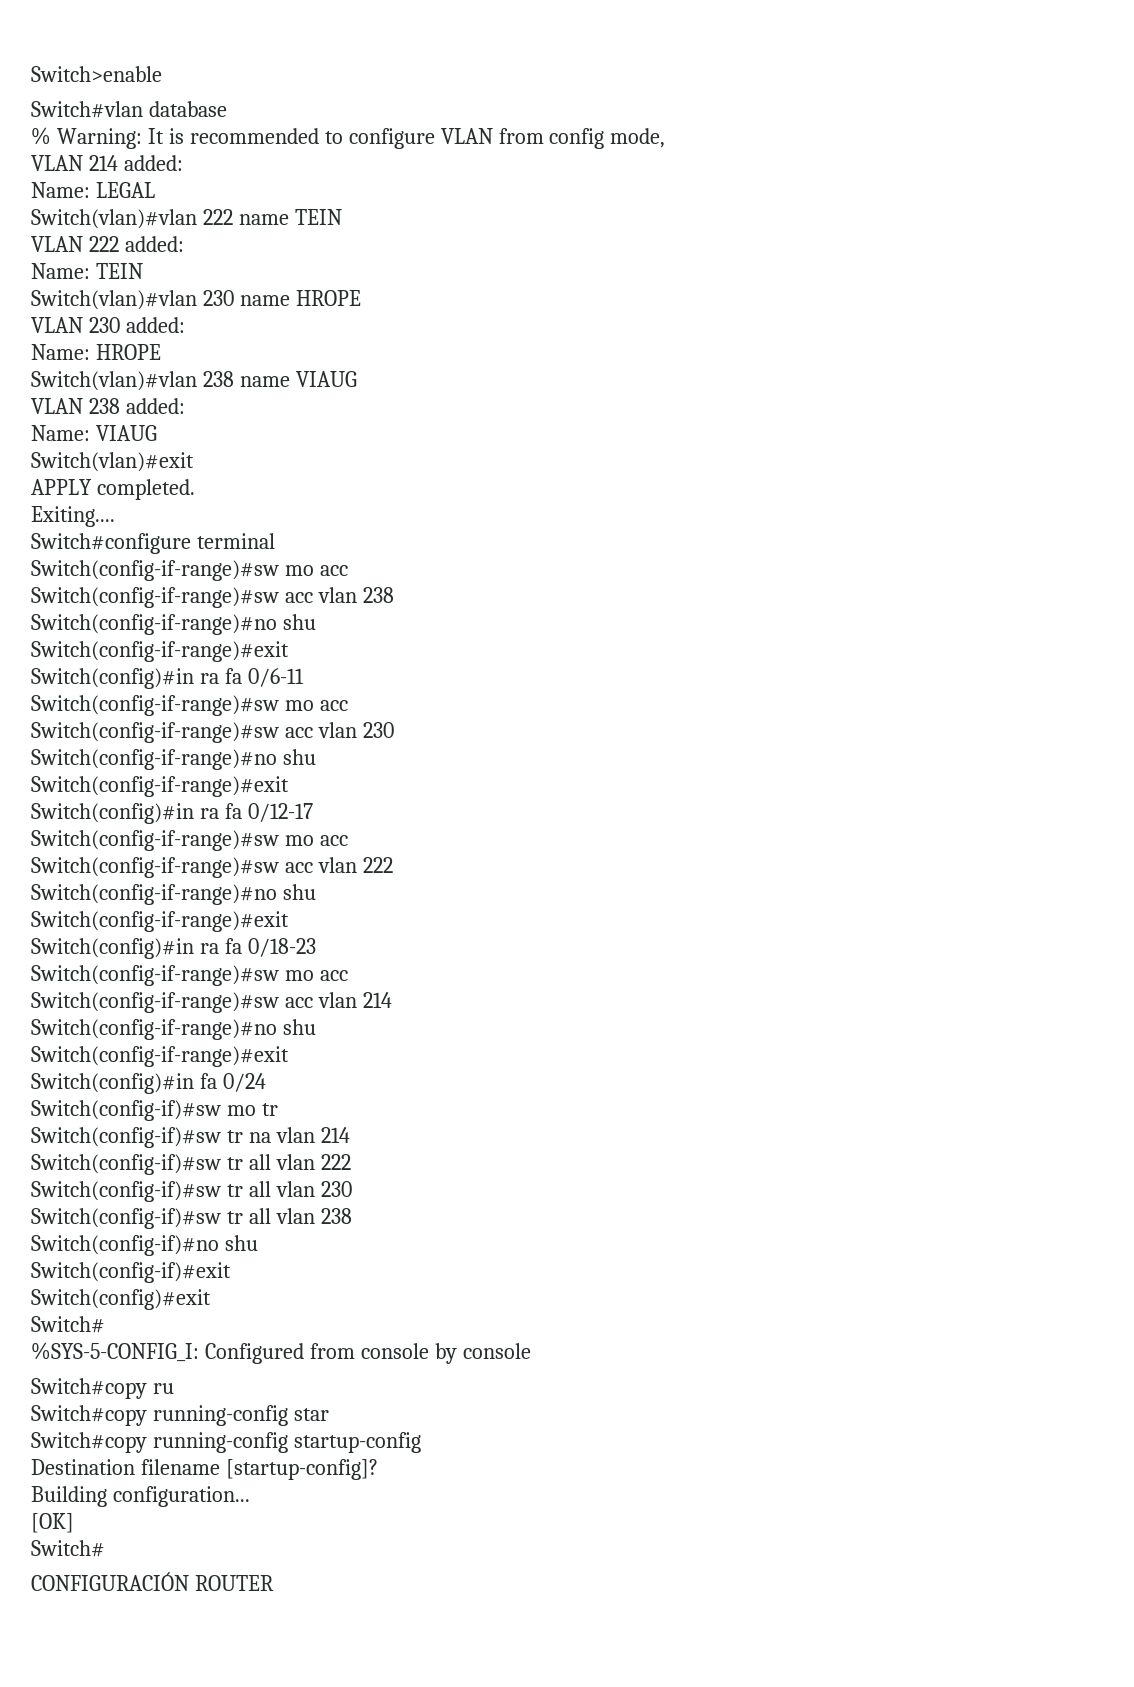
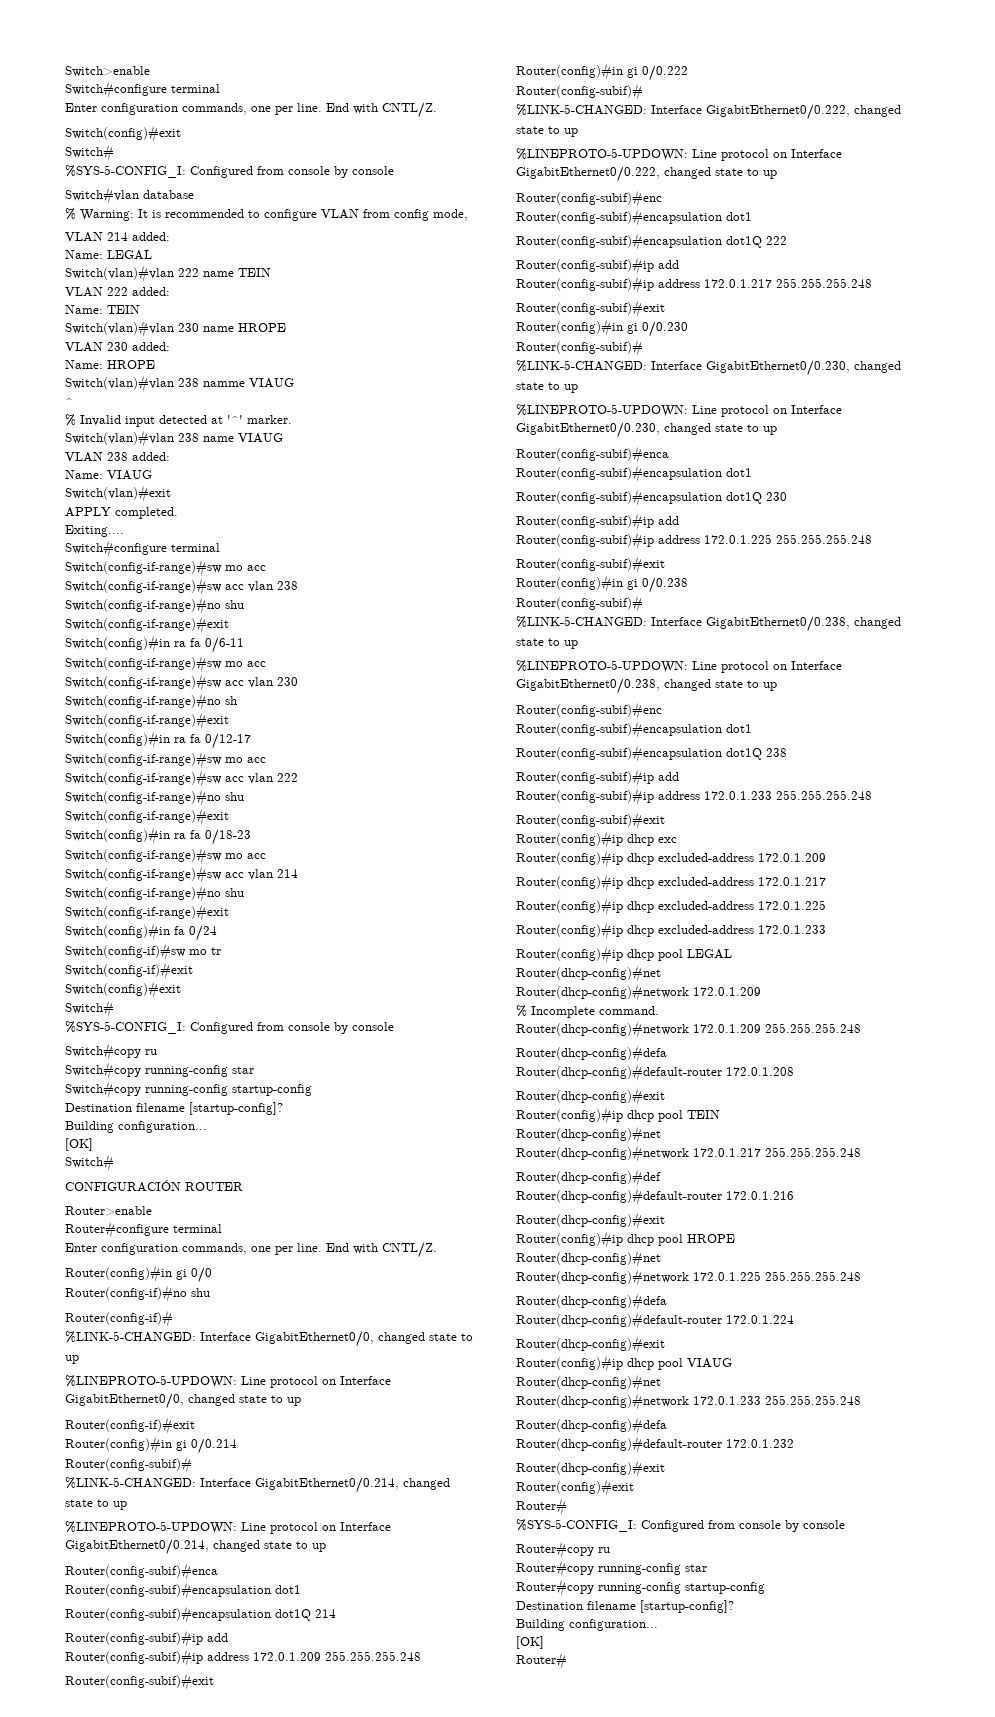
  Switch>enable
+ Switch#configure terminal
+ Enter configuration commands, one per line. End with CNTL/Z.
+ Switch(config)#exit
+ Switch#
+ %SYS-5-CONFIG_I: Configured from console by console
+ Switch(vlan)#vlan 238 namme VIAUG
+ ^
+ % Invalid input detected at '^' marker.
  Switch(config-if-range)#sw acc vlan 230
- Switch(config-if-range)#no shu
+ Switch(config-if-range)#no sh
- Switch(config-if)#sw tr na vlan 214
- Switch(config-if)#sw tr all vlan 222
- Switch(config-if)#sw tr all vlan 230
- Switch(config-if)#sw tr all vlan 238
- Switch(config-if)#no shu
+ Router>enable
+ Router#configure terminal
+ Enter configuration commands, one per line. End with CNTL/Z.
+ Router(config)#in gi 0/0
+ Router(config-if)#no shu
+ Router(config-if)#
+ %LINK-5-CHANGED: Interface GigabitEthernet0/0, changed state to up
+ %LINEPROTO-5-UPDOWN: Line protocol on Interface GigabitEthernet0/0, changed state to up
+ Router(config-if)#exit
+ Router(config)#in gi 0/0.214
+ Router(config-subif)#
+ %LINK-5-CHANGED: Interface GigabitEthernet0/0.214, changed state to up
+ %LINEPROTO-5-UPDOWN: Line protocol on Interface GigabitEthernet0/0.214, changed state to up
+ Router(config-subif)#enca
+ Router(config-subif)#encapsulation dot1
+ Router(config-subif)#encapsulation dot1Q 214
+ Router(config-subif)#ip add
+ Router(config-subif)#ip address 172.0.1.209 255.255.255.248
+ Router(config-subif)#exit
+ Router(config)#in gi 0/0.222
+ Router(config-subif)#
+ %LINK-5-CHANGED: Interface GigabitEthernet0/0.222, changed state to up
+ %LINEPROTO-5-UPDOWN: Line protocol on Interface GigabitEthernet0/0.222, changed state to up
+ Router(config-subif)#enc
+ Router(config-subif)#encapsulation dot1
+ Router(config-subif)#encapsulation dot1Q 222
+ Router(config-subif)#ip add
+ Router(config-subif)#ip address 172.0.1.217 255.255.255.248
+ Router(config-subif)#exit
+ Router(config)#in gi 0/0.230
+ Router(config-subif)#
+ %LINK-5-CHANGED: Interface GigabitEthernet0/0.230, changed state to up
+ %LINEPROTO-5-UPDOWN: Line protocol on Interface GigabitEthernet0/0.230, changed state to up
+ Router(config-subif)#enca
+ Router(config-subif)#encapsulation dot1
+ Router(config-subif)#encapsulation dot1Q 230
+ Router(config-subif)#ip add
+ Router(config-subif)#ip address 172.0.1.225 255.255.255.248
+ Router(config-subif)#exit
+ Router(config)#in gi 0/0.238
+ Router(config-subif)#
+ %LINK-5-CHANGED: Interface GigabitEthernet0/0.238, changed state to up
+ %LINEPROTO-5-UPDOWN: Line protocol on Interface GigabitEthernet0/0.238, changed state to up
+ Router(config-subif)#enc
+ Router(config-subif)#encapsulation dot1
+ Router(config-subif)#encapsulation dot1Q 238
+ Router(config-subif)#ip add
+ Router(config-subif)#ip address 172.0.1.233 255.255.255.248
+ Router(config-subif)#exit
+ Router(config)#ip dhcp exc
+ Router(config)#ip dhcp excluded-address 172.0.1.209
+ Router(config)#ip dhcp excluded-address 172.0.1.217
+ Router(config)#ip dhcp excluded-address 172.0.1.225
+ Router(config)#ip dhcp excluded-address 172.0.1.233
+ Router(config)#ip dhcp pool LEGAL
+ Router(dhcp-config)#net
+ Router(dhcp-config)#network 172.0.1.209
+ % Incomplete command.
+ Router(dhcp-config)#network 172.0.1.209 255.255.255.248
+ Router(dhcp-config)#defa
+ Router(dhcp-config)#default-router 172.0.1.208
+ Router(dhcp-config)#exit
+ Router(config)#ip dhcp pool TEIN
+ Router(dhcp-config)#net
+ Router(dhcp-config)#network 172.0.1.217 255.255.255.248
+ Router(dhcp-config)#def
+ Router(dhcp-config)#default-router 172.0.1.216
+ Router(dhcp-config)#exit
+ Router(config)#ip dhcp pool HROPE
+ Router(dhcp-config)#net
+ Router(dhcp-config)#network 172.0.1.225 255.255.255.248
+ Router(dhcp-config)#defa
+ Router(dhcp-config)#default-router 172.0.1.224
+ Router(dhcp-config)#exit
+ Router(config)#ip dhcp pool VIAUG
+ Router(dhcp-config)#net
+ Router(dhcp-config)#network 172.0.1.233 255.255.255.248
+ Router(dhcp-config)#defa
+ Router(dhcp-config)#default-router 172.0.1.232
+ Router(dhcp-config)#exit
+ Router(config)#exit
+ Router#
+ %SYS-5-CONFIG_I: Configured from console by console
+ Router#copy ru
+ Router#copy running-config star
+ Router#copy running-config startup-config
+ Destination filename [startup-config]?
+ Building configuration...
+ [OK]
+ Router#

